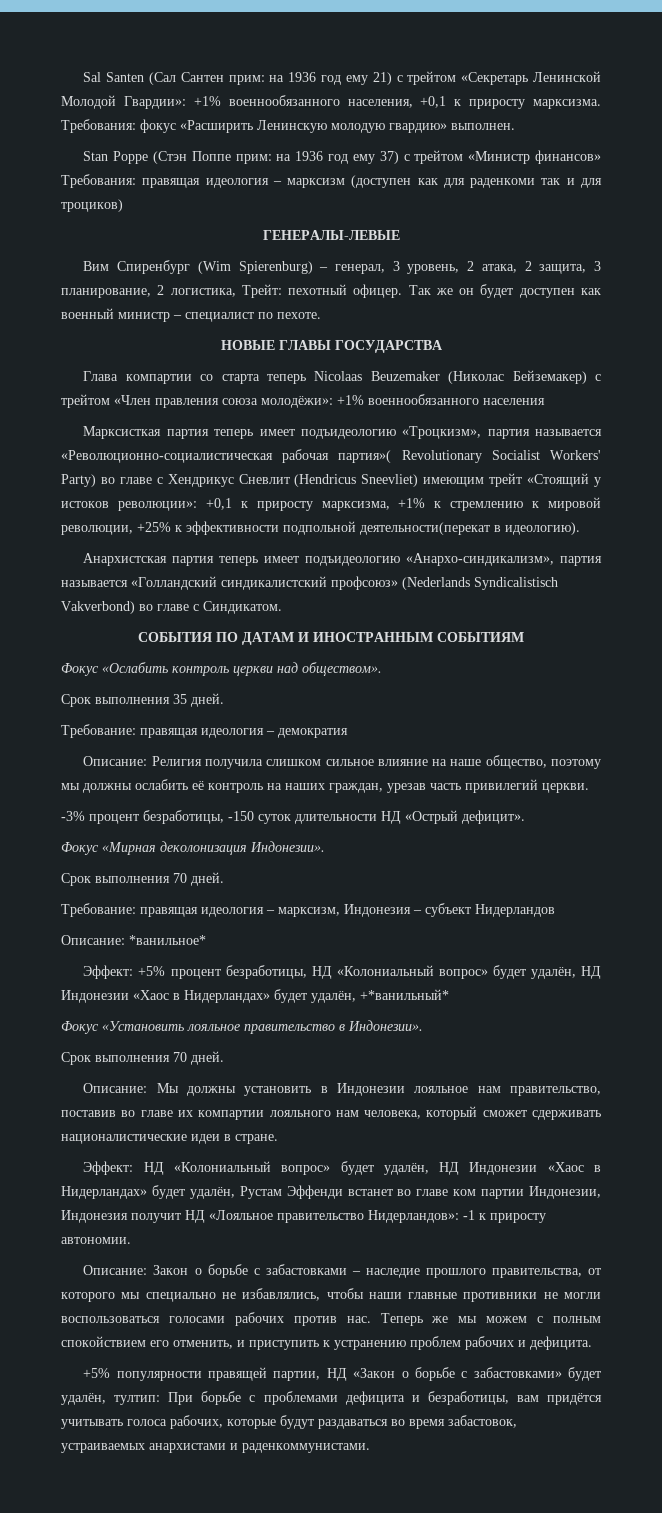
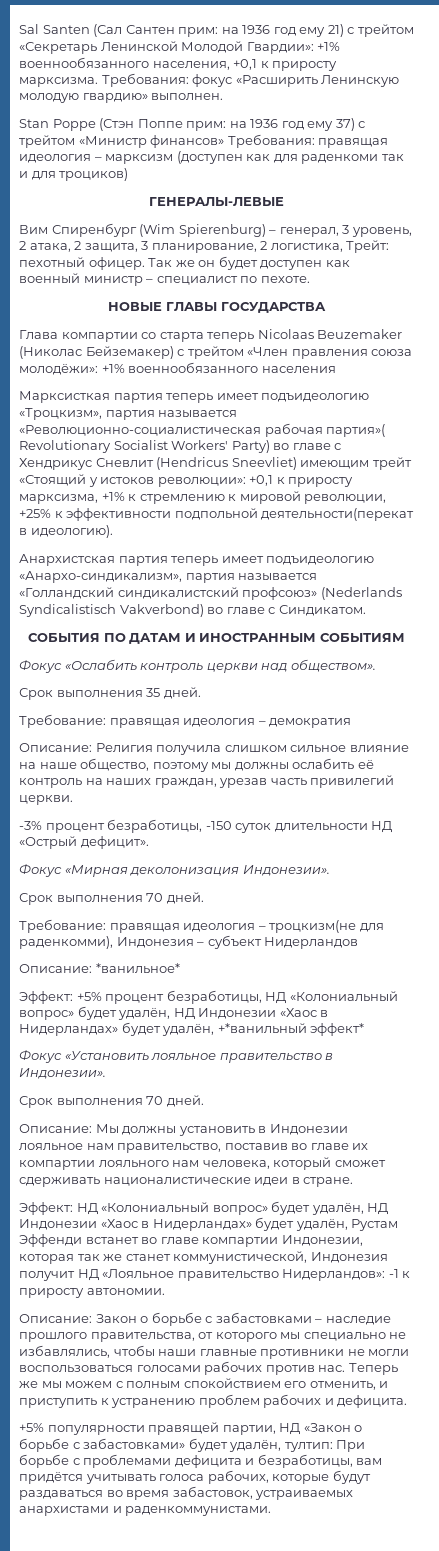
- Требование: правящая идеология – марксизм, Индонезия – субъект Нидерландов
+ Требование: правящая идеология – троцкизм(не для раденкомми), Индонезия – субъект Нидерландов
- Эффект: +5% процент безработицы, НД «Колониальный вопрос» будет удалён, НД Индонезии «Хаос в Нидерландах» будет удалён, +*ванильный*
+ Эффект: +5% процент безработицы, НД «Колониальный вопрос» будет удалён, НД Индонезии «Хаос в Нидерландах» будет удалён, +*ванильный эффект*
- Эффект: НД «Колониальный вопрос» будет удалён, НД Индонезии «Хаос в Нидерландах» будет удалён, Рустам Эффенди встанет во главе ком партии Индонезии, Индонезия получит НД «Лояльное правительство Нидерландов»: -1 к приросту автономии.
+ Эффект: НД «Колониальный вопрос» будет удалён, НД Индонезии «Хаос в Нидерландах» будет удалён, Рустам Эффенди встанет во главе компартии Индонезии, которая так же станет коммунистической, Индонезия получит НД «Лояльное правительство Нидерландов»: -1 к приросту автономии.

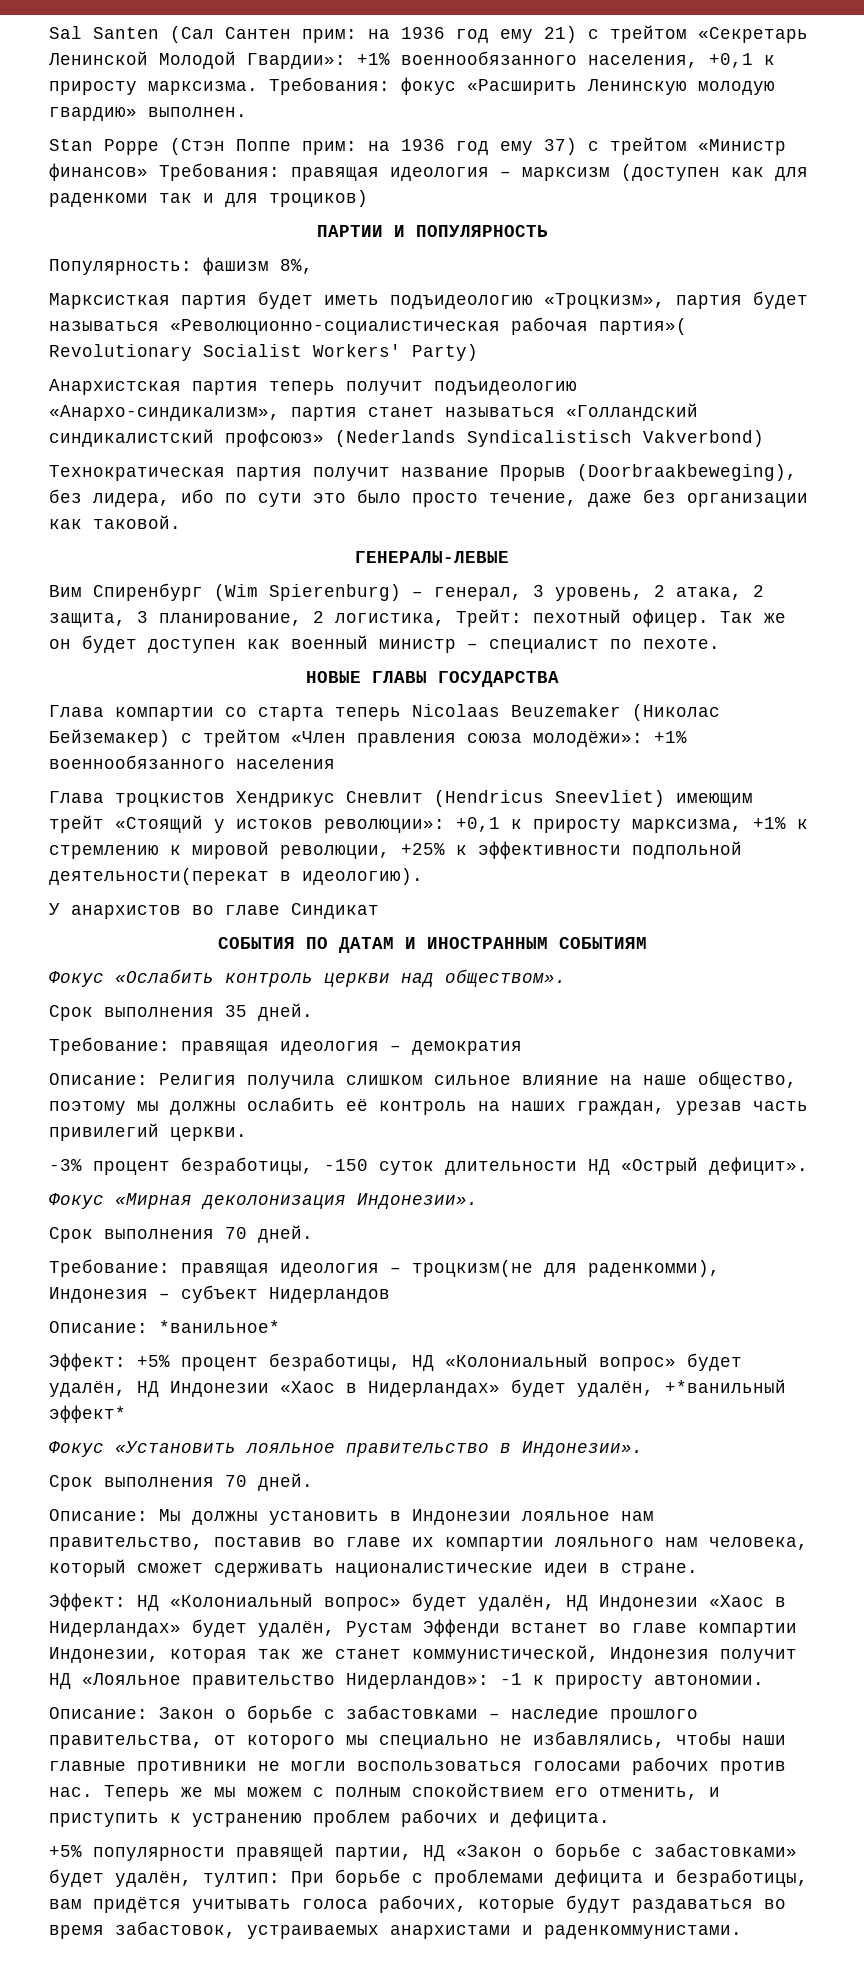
+ ПАРТИИ И ПОПУЛЯРНОСТЬ
+ Популярность: фашизм 8%,
+ Марксисткая партия будет иметь подъидеологию «Троцкизм», партия будет называться «Революционно-социалистическая рабочая партия»( Revolutionary Socialist Workers' Party)
+ Анархистская партия теперь получит подъидеологию «Анархо-синдикализм», партия станет называться «Голландский синдикалистский профсоюз» (Nederlands Syndicalistisch Vakverbond)
+ Технократическая партия получит название Прорыв (Doorbraakbeweging), без лидера, ибо по сути это было просто течение, даже без организации как таковой.
- Марксисткая партия теперь имеет подъидеологию «Троцкизм», партия называется «Революционно-социалистическая рабочая партия»( Revolutionary Socialist Workers' Party) во главе с Хендрикус Сневлит (Hendricus Sneevliet) имеющим трейт «Стоящий у истоков революции»: +0,1 к приросту марксизма, +1% к стремлению к мировой революции, +25% к эффективности подпольной деятельности(перекат в идеологию).
+ Глава троцкистов Хендрикус Сневлит (Hendricus Sneevliet) имеющим трейт «Стоящий у истоков революции»: +0,1 к приросту марксизма, +1% к стремлению к мировой революции, +25% к эффективности подпольной деятельности(перекат в идеологию).
- Анархистская партия теперь имеет подъидеологию «Анархо-синдикализм», партия называется «Голландский синдикалистский профсоюз» (Nederlands Syndicalistisch Vakverbond) во главе с Синдикатом.
+ У анархистов во главе Синдикат

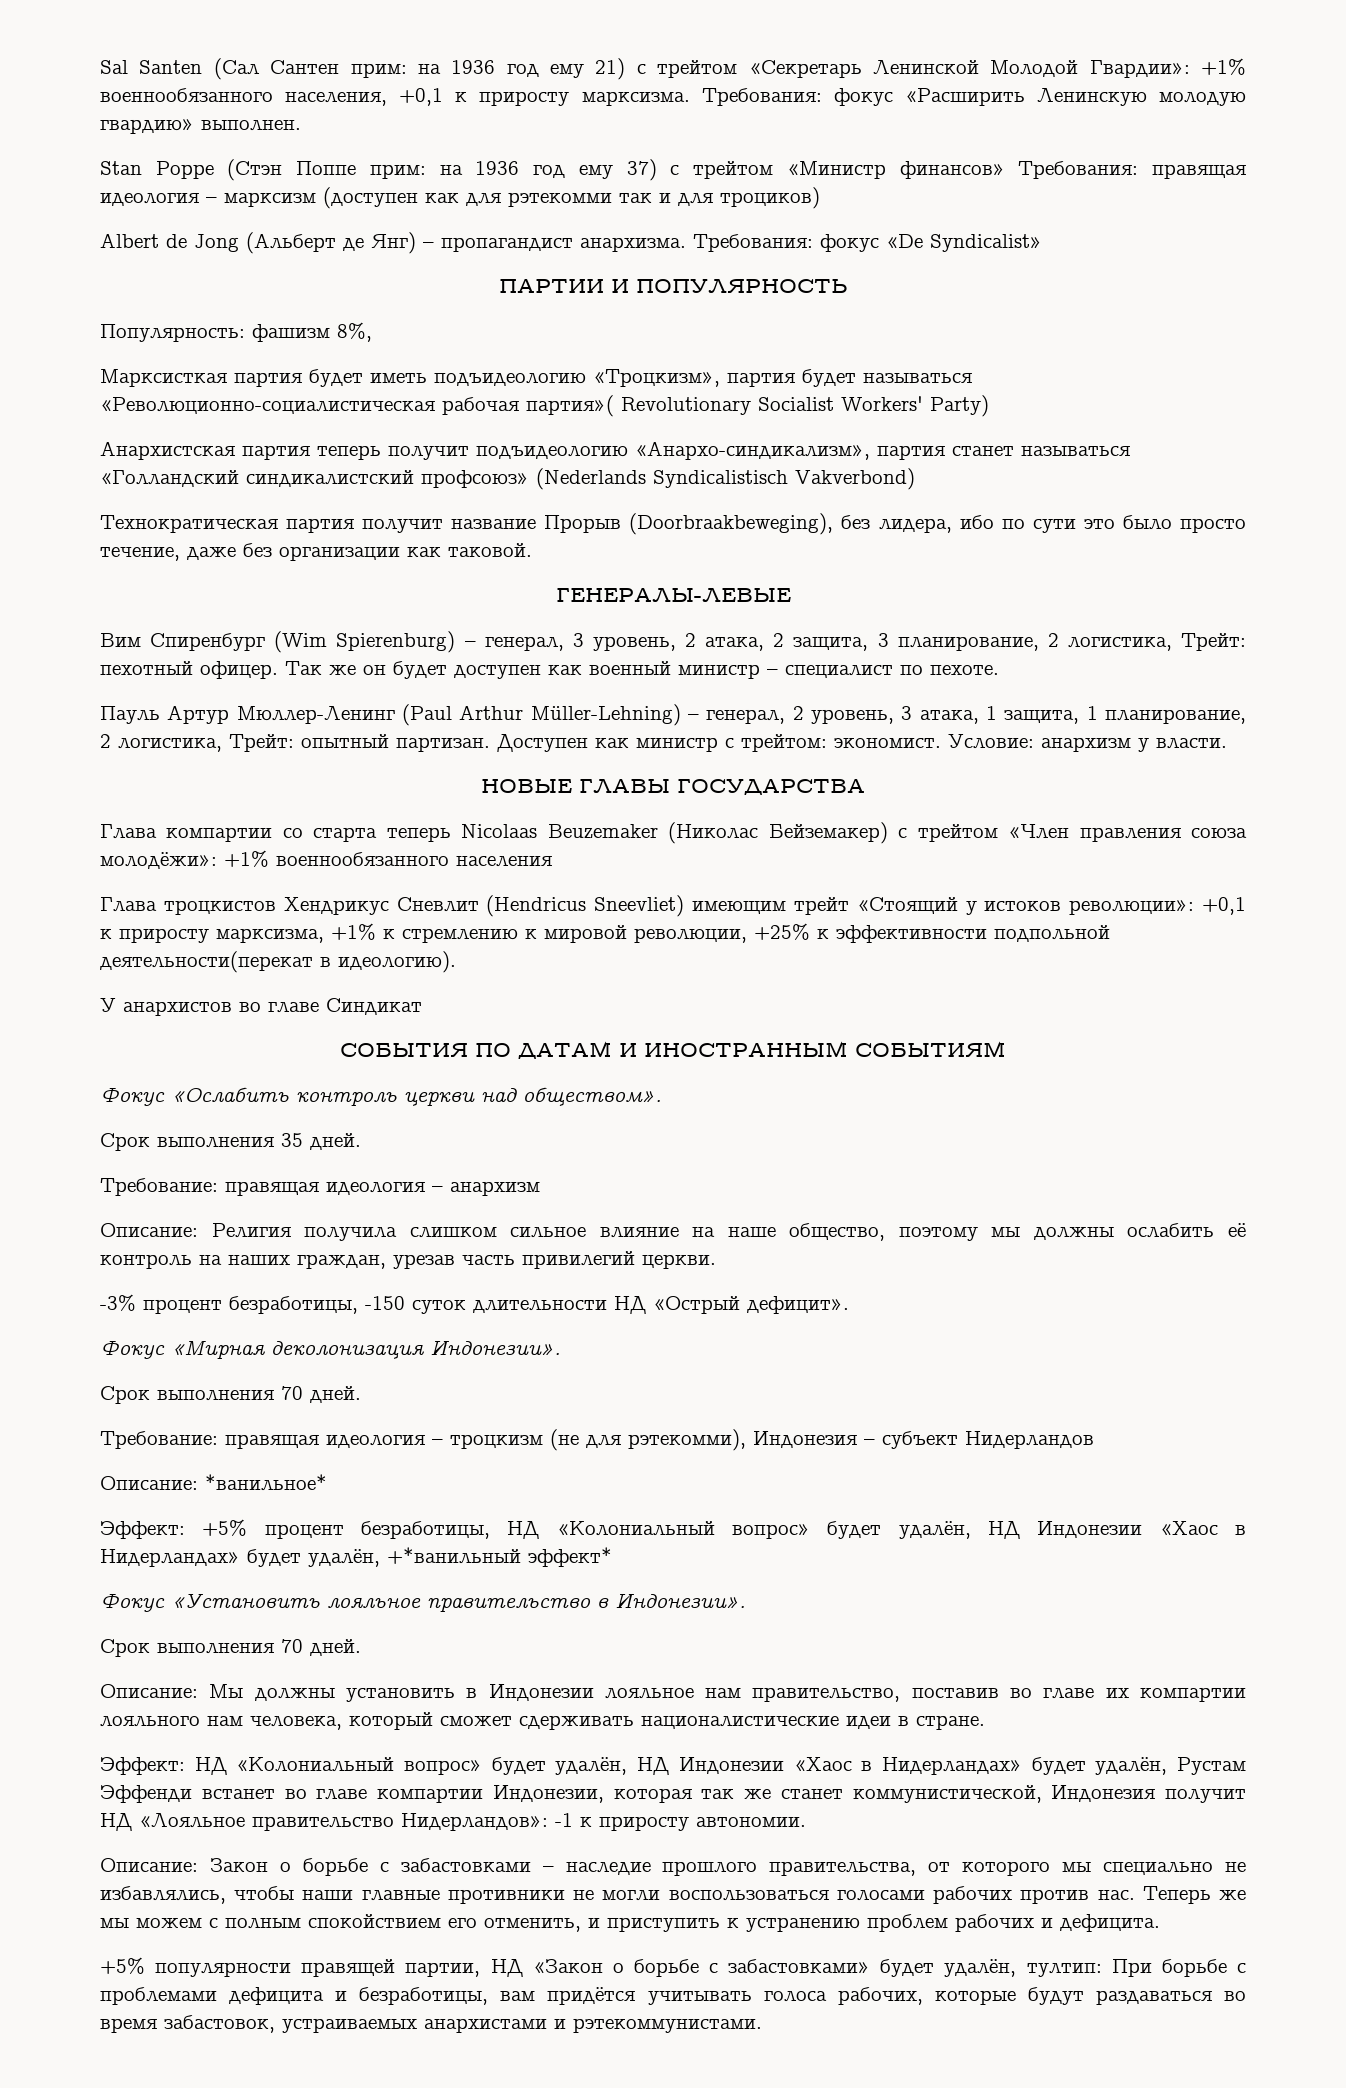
- Stan Poppe (Стэн Поппе прим: на 1936 год ему 37) с трейтом «Министр финансов» Требования: правящая идеология – марксизм (доступен как для раденкоми так и для троциков)
+ Stan Poppe (Стэн Поппе прим: на 1936 год ему 37) с трейтом «Министр финансов» Требования: правящая идеология – марксизм (доступен как для рэтекомми так и для троциков)
+ Albert de Jong (Альберт де Янг) – пропагандист анархизма. Требования: фокус «De Syndicalist»
+ Пауль Артур Мюллер-Ленинг (Paul Arthur Müller-Lehning) – генерал, 2 уровень, 3 атака, 1 защита, 1 планирование, 2 логистика, Трейт: опытный партизан. Доступен как министр с трейтом: экономист. Условие: анархизм у власти.
- Требование: правящая идеология – демократия
+ Требование: правящая идеология – анархизм
- Требование: правящая идеология – троцкизм(не для раденкомми), Индонезия – субъект Нидерландов
+ Требование: правящая идеология – троцкизм (не для рэтекомми), Индонезия – субъект Нидерландов
- +5% популярности правящей партии, НД «Закон о борьбе с забастовками» будет удалён, тултип: При борьбе с проблемами дефицита и безработицы, вам придётся учитывать голоса рабочих, которые будут раздаваться во время забастовок, устраиваемых анархистами и раденкоммунистами.
+ +5% популярности правящей партии, НД «Закон о борьбе с забастовками» будет удалён, тултип: При борьбе с проблемами дефицита и безработицы, вам придётся учитывать голоса рабочих, которые будут раздаваться во время забастовок, устраиваемых анархистами и рэтекоммунистами.

